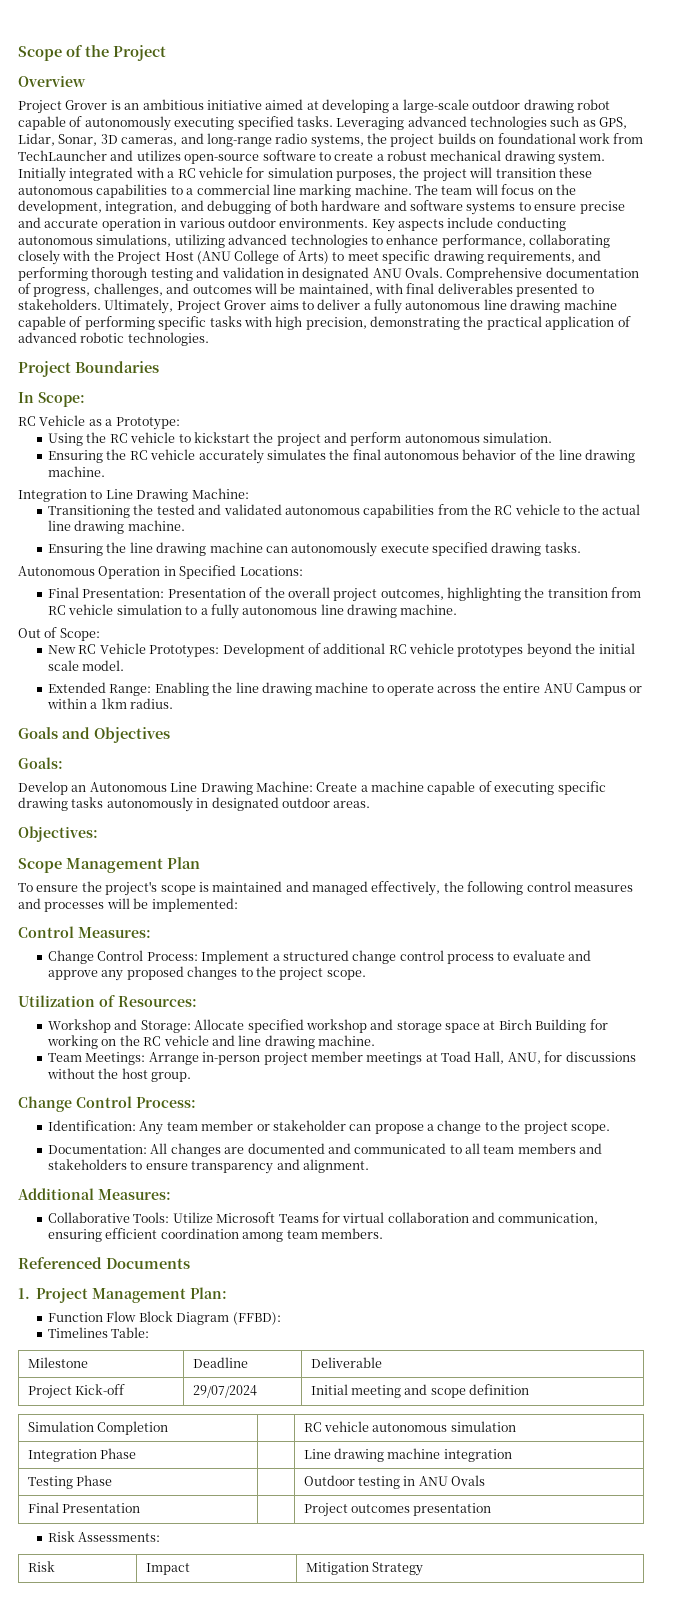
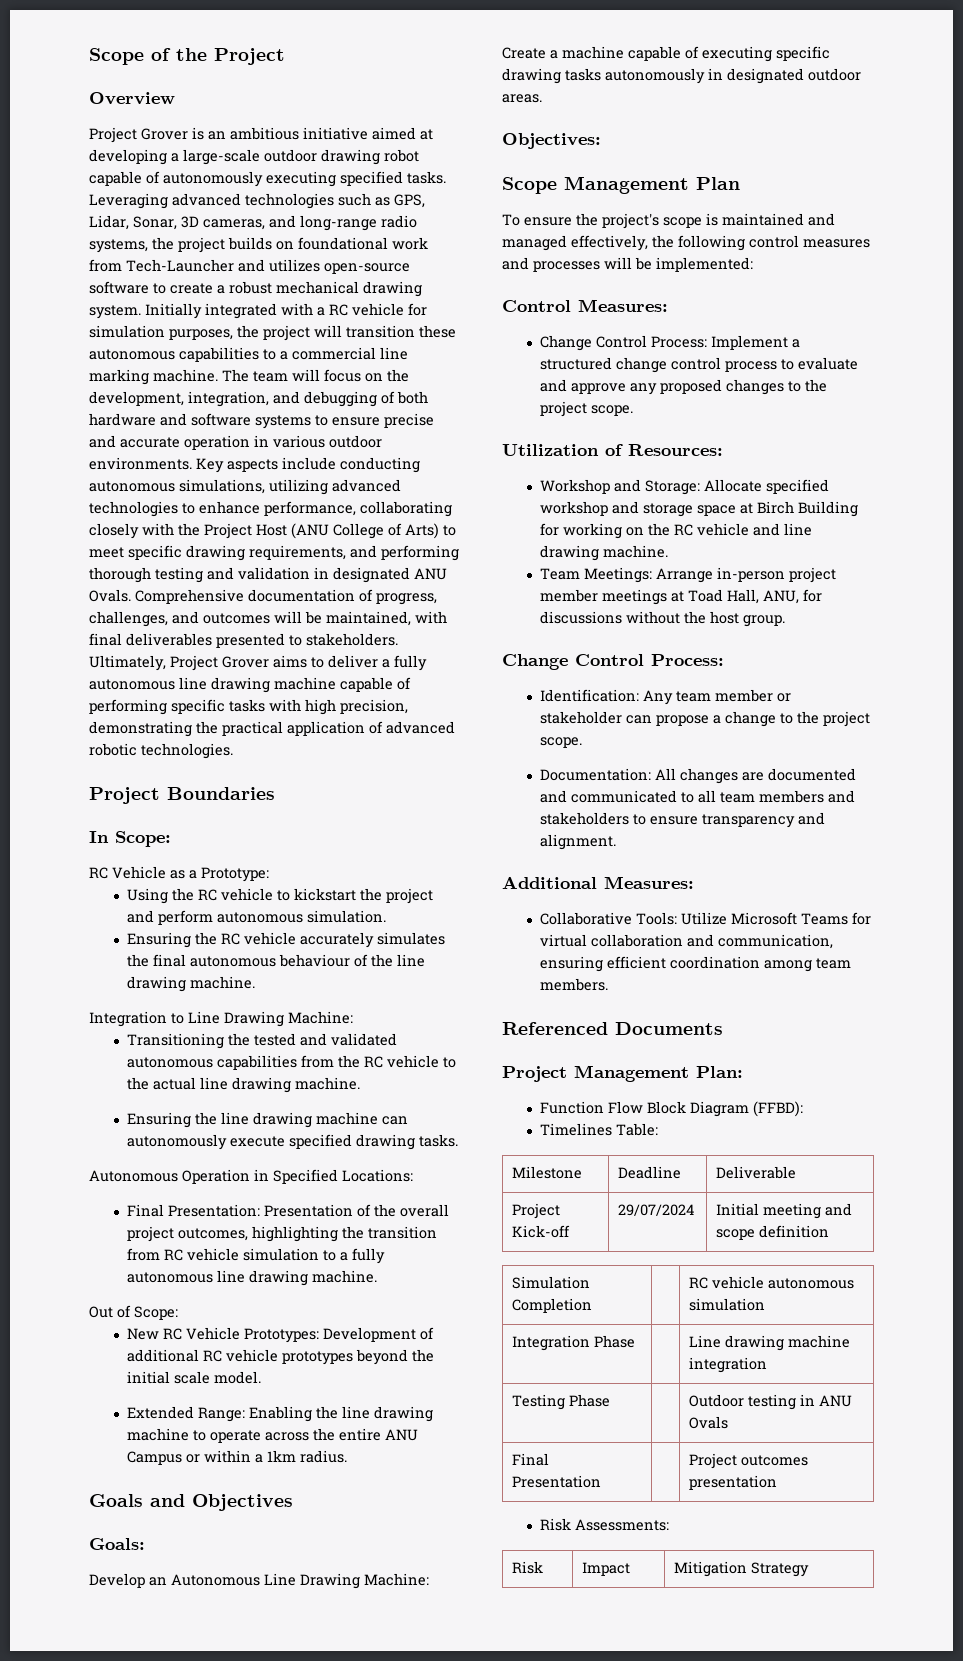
- Leveraging advanced technologies such as GPS, Lidar, Sonar, 3D cameras, and long-range radio systems, the project builds on foundational work from TechLauncher and utilizes open-source software to create a robust mechanical drawing system.
+ Leveraging advanced technologies such as GPS, Lidar, Sonar, 3D cameras, and long-range radio systems, the project builds on foundational work from Tech-Launcher and utilizes open-source software to create a robust mechanical drawing system.
- Ensuring the RC vehicle accurately simulates the final autonomous behavior of the line drawing machine.
+ Ensuring the RC vehicle accurately simulates the final autonomous behaviour of the line drawing machine.
- 1. Project Management Plan:
+ Project Management Plan:

